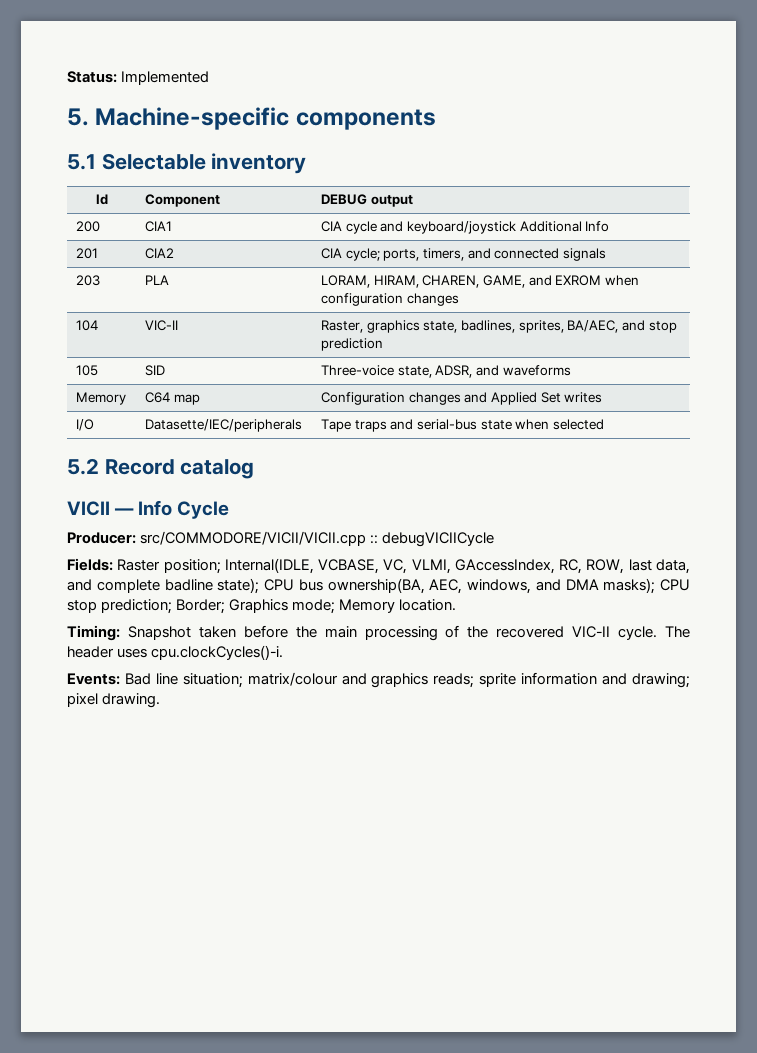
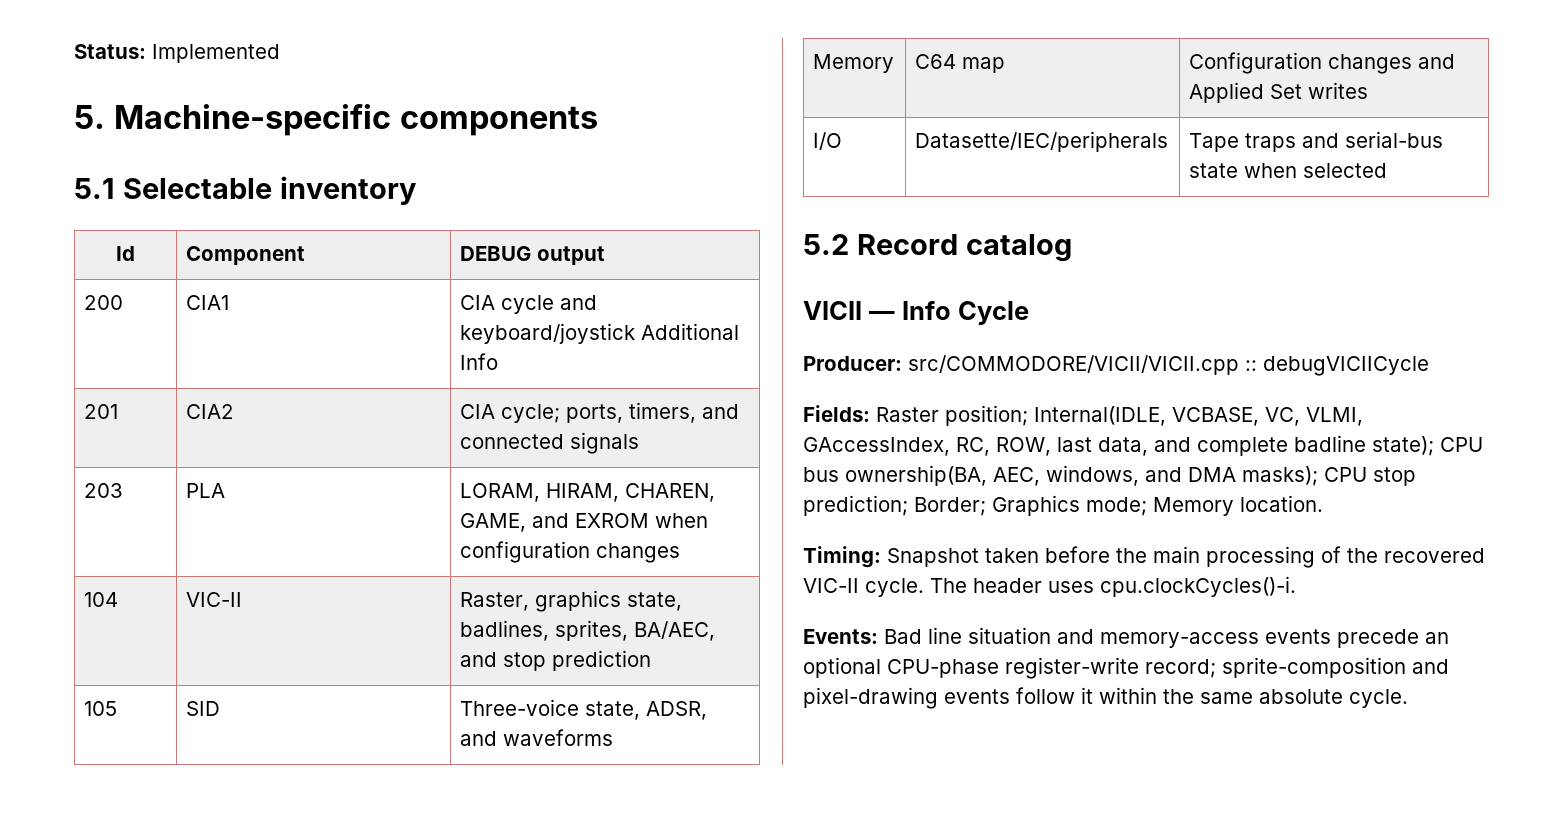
- Events: Bad line situation; matrix/colour and graphics reads; sprite information and drawing; pixel drawing.
+ Events: Bad line situation and memory-access events precede an optional CPU-phase register-write record; sprite-composition and pixel-drawing events follow it within the same absolute cycle.

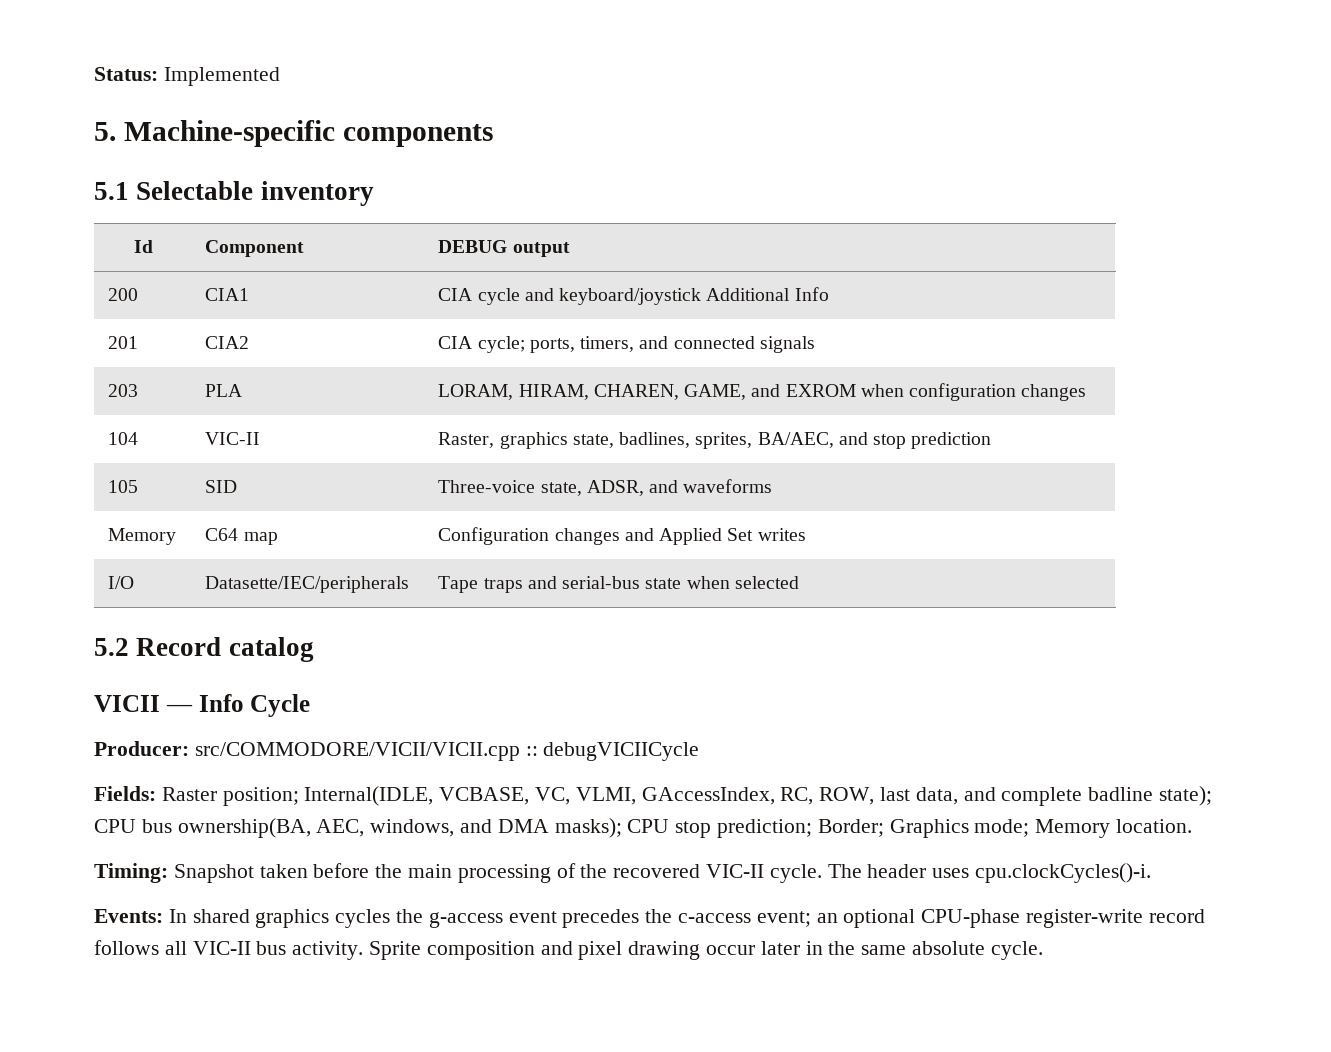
- Events: Bad line situation and memory-access events precede an optional CPU-phase register-write record; sprite-composition and pixel-drawing events follow it within the same absolute cycle.
+ Events: In shared graphics cycles the g-access event precedes the c-access event; an optional CPU-phase register-write record follows all VIC-II bus activity. Sprite composition and pixel drawing occur later in the same absolute cycle.

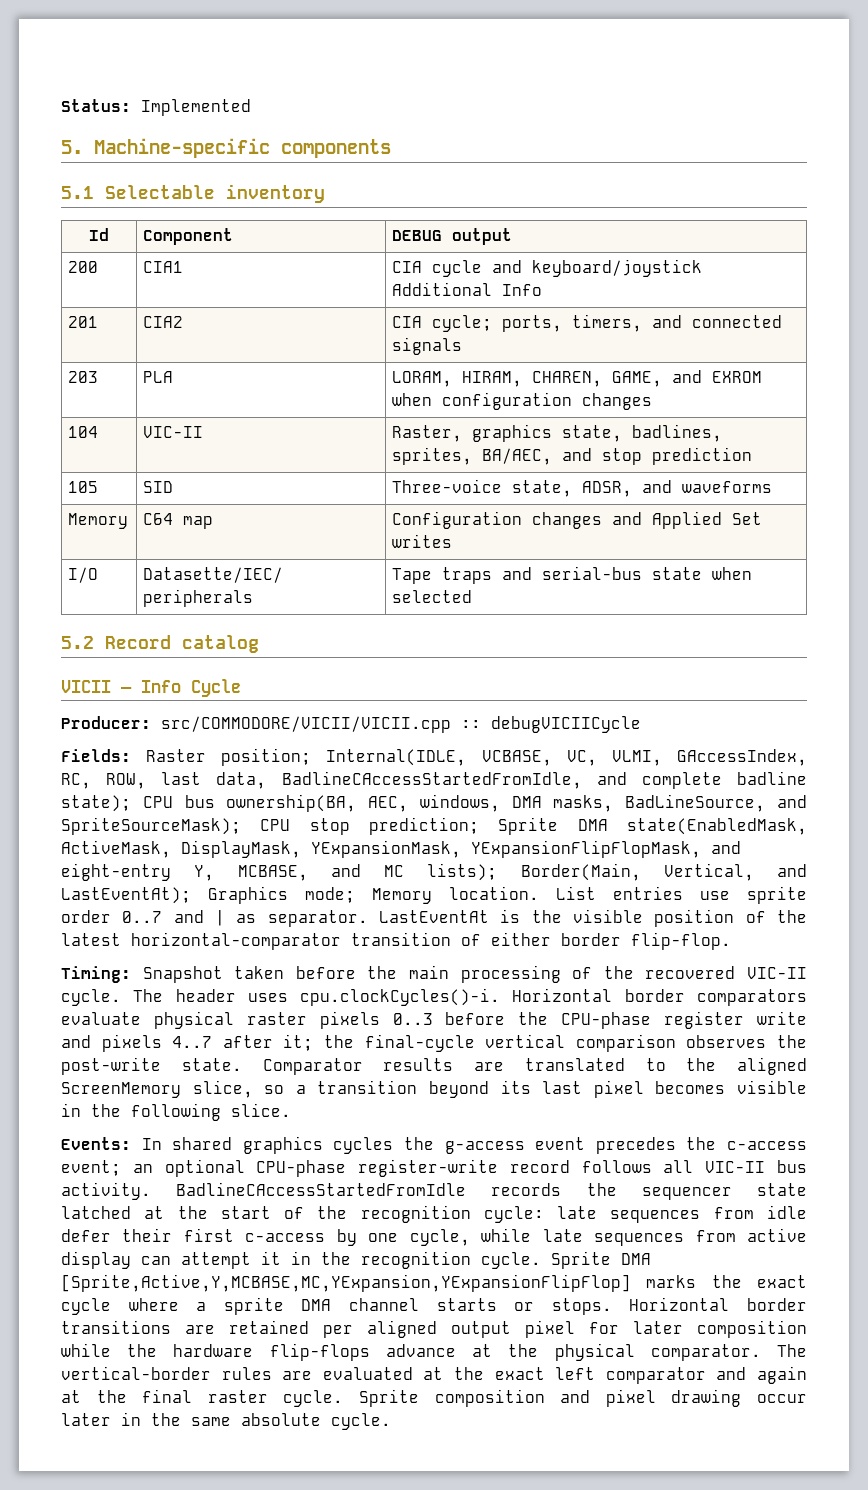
- Fields: Raster position; Internal(IDLE, VCBASE, VC, VLMI, GAccessIndex, RC, ROW, last data, and complete badline state); CPU bus ownership(BA, AEC, windows, and DMA masks); CPU stop prediction; Border; Graphics mode; Memory location.
+ Fields: Raster position; Internal(IDLE, VCBASE, VC, VLMI, GAccessIndex, RC, ROW, last data, BadlineCAccessStartedFromIdle, and complete badline state); CPU bus ownership(BA, AEC, windows, DMA masks, BadLineSource, and SpriteSourceMask); CPU stop prediction; Sprite DMA state(EnabledMask, ActiveMask, DisplayMask, YExpansionMask, YExpansionFlipFlopMask, and eight-entry Y, MCBASE, and MC lists); Border(Main, Vertical, and LastEventAt); Graphics mode; Memory location. List entries use sprite order 0..7 and | as separator. LastEventAt is the visible position of the latest horizontal-comparator transition of either border flip-flop.
- The header uses cpu.clockCycles()-i.
+ The header uses cpu.clockCycles()-i. Horizontal border comparators evaluate physical raster pixels 0..3 before the CPU-phase register write and pixels 4..7 after it; the final-cycle vertical comparison observes the post-write state. Comparator results are translated to the aligned ScreenMemory slice, so a transition beyond its last pixel becomes visible in the following slice.
+ BadlineCAccessStartedFromIdle records the sequencer state latched at the start of the recognition cycle: late sequences from idle defer their first c-access by one cycle, while late sequences from active display can attempt it in the recognition cycle. Sprite DMA [Sprite,Active,Y,MCBASE,MC,YExpansion,YExpansionFlipFlop] marks the exact cycle where a sprite DMA channel starts or stops. Horizontal border transitions are retained per aligned output pixel for later composition while the hardware flip-flops advance at the physical comparator. The vertical-border rules are evaluated at the exact left comparator and again at the final raster cycle.

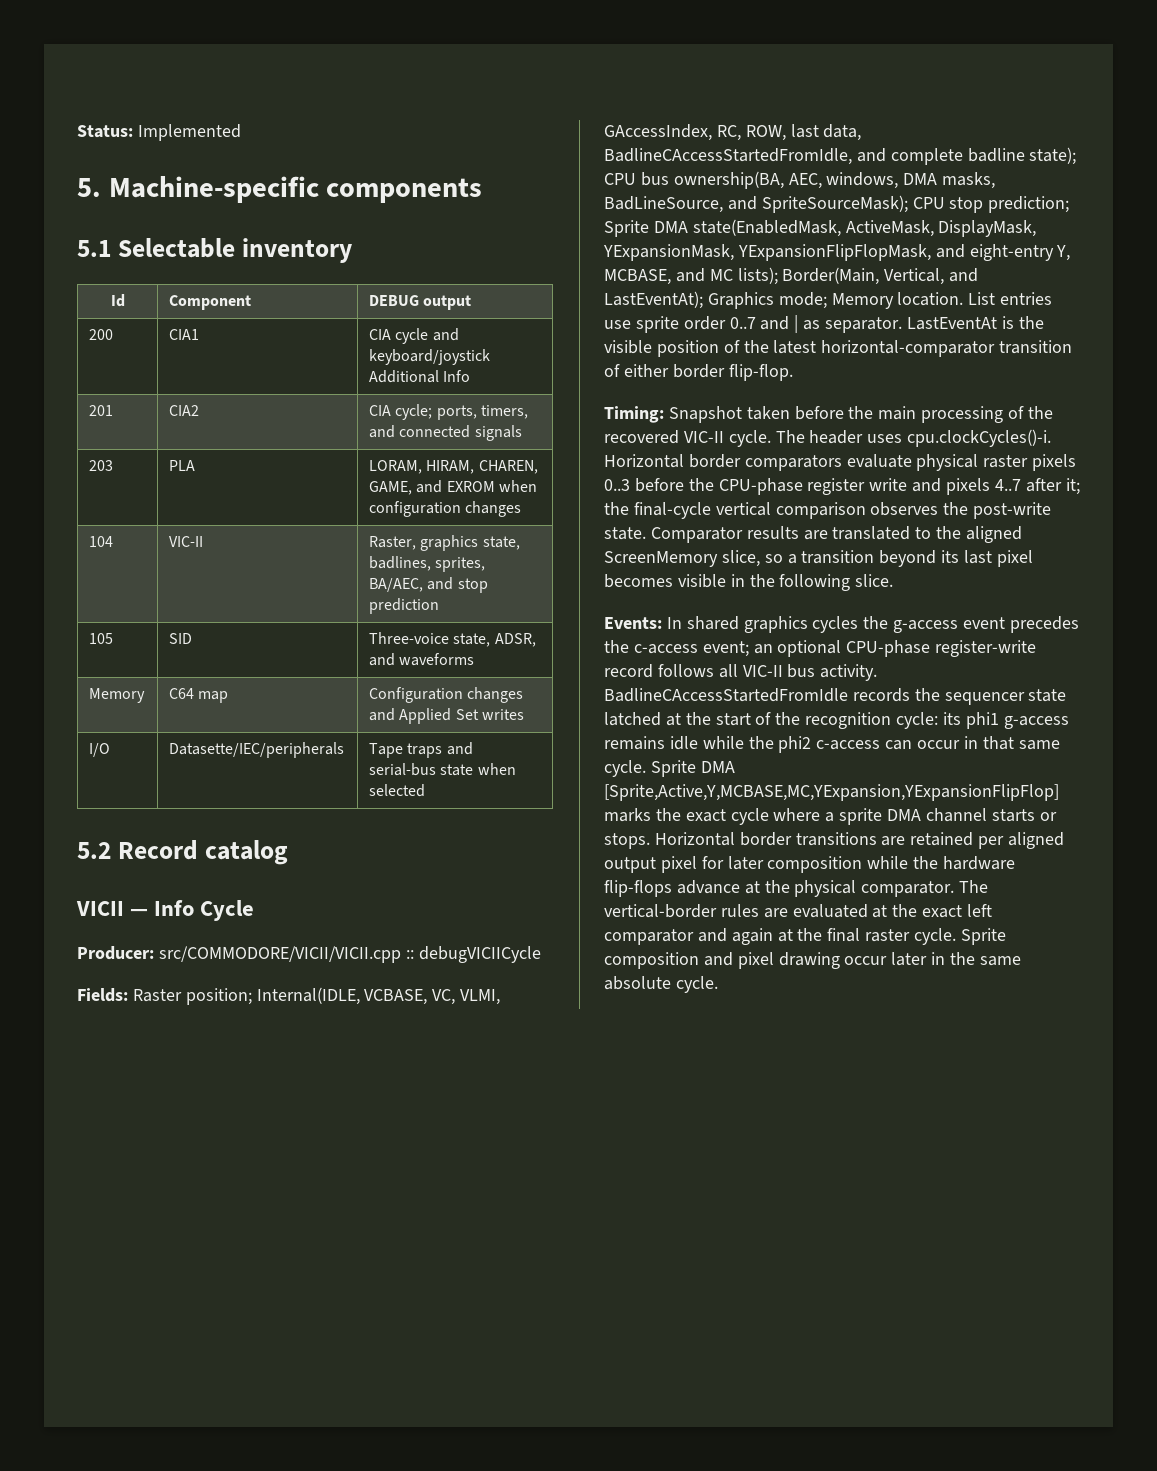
- BadlineCAccessStartedFromIdle records the sequencer state latched at the start of the recognition cycle: late sequences from idle defer their first c-access by one cycle, while late sequences from active display can attempt it in the recognition cycle.
+ BadlineCAccessStartedFromIdle records the sequencer state latched at the start of the recognition cycle: its phi1 g-access remains idle while the phi2 c-access can occur in that same cycle.

